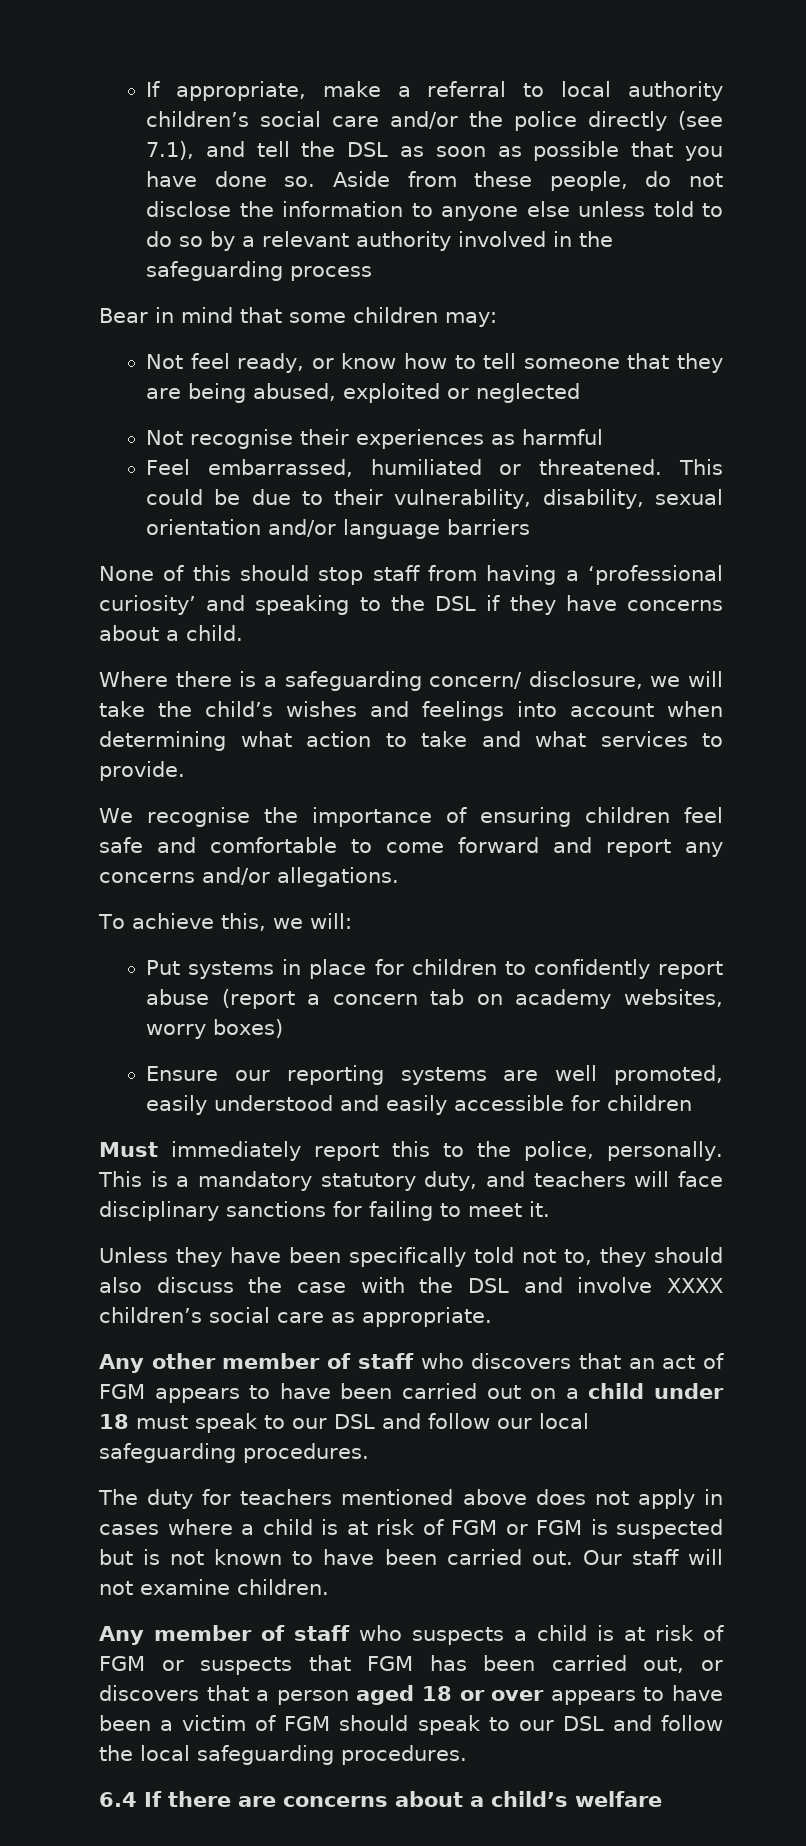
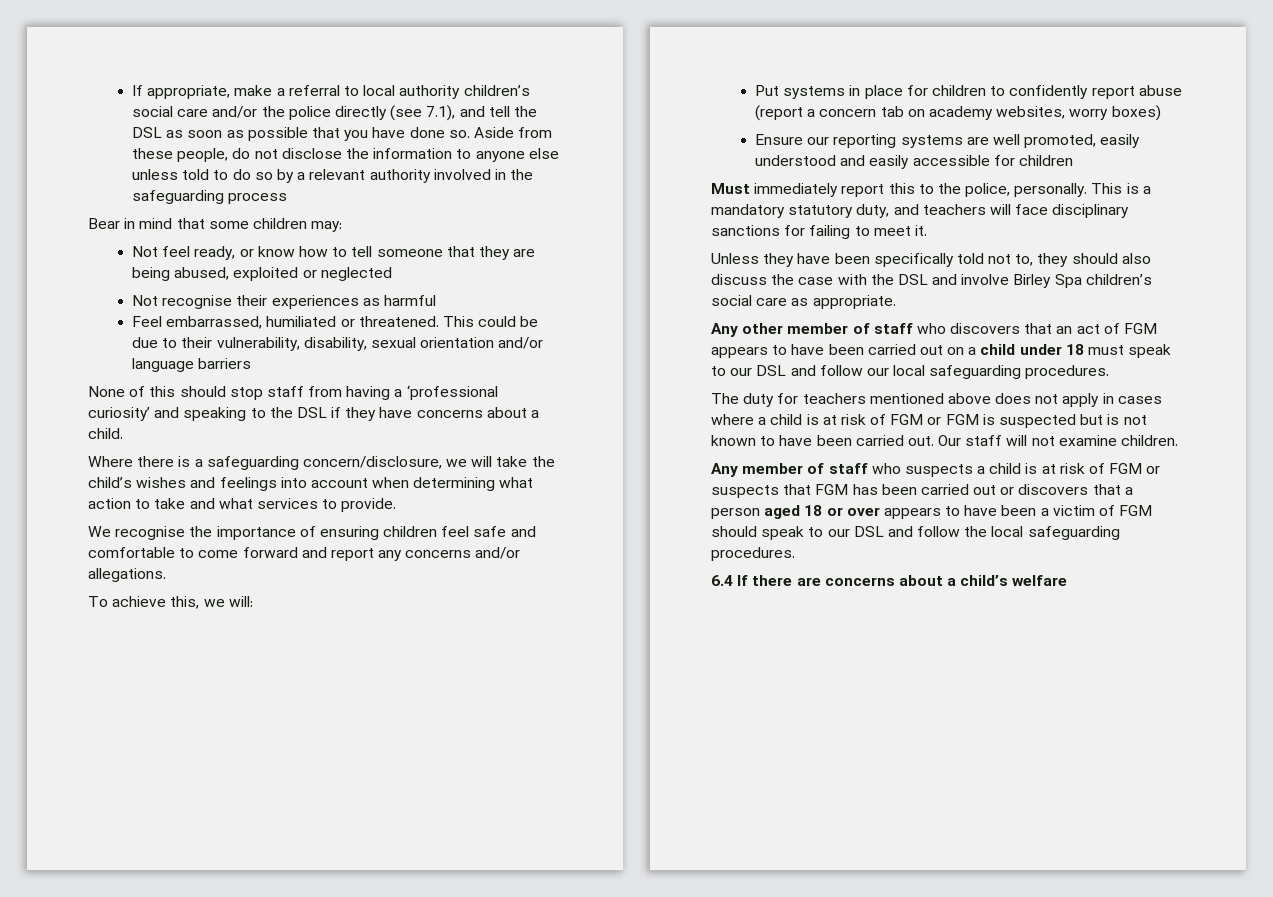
- Where there is a safeguarding concern/ disclosure, we will take the child’s wishes and feelings into account when determining what action to take and what services to provide.
+ Where there is a safeguarding concern/disclosure, we will take the child’s wishes and feelings into account when determining what action to take and what services to provide.
- Unless they have been specifically told not to, they should also discuss the case with the DSL and involve XXXX children’s social care as appropriate.
+ Unless they have been specifically told not to, they should also discuss the case with the DSL and involve Birley Spa children’s social care as appropriate.
- Any member of staff who suspects a child is at risk of FGM or suspects that FGM has been carried out, or discovers that a person aged 18 or over appears to have been a victim of FGM should speak to our DSL and follow the local safeguarding procedures.
+ Any member of staff who suspects a child is at risk of FGM or suspects that FGM has been carried out or discovers that a person aged 18 or over appears to have been a victim of FGM should speak to our DSL and follow the local safeguarding procedures.

